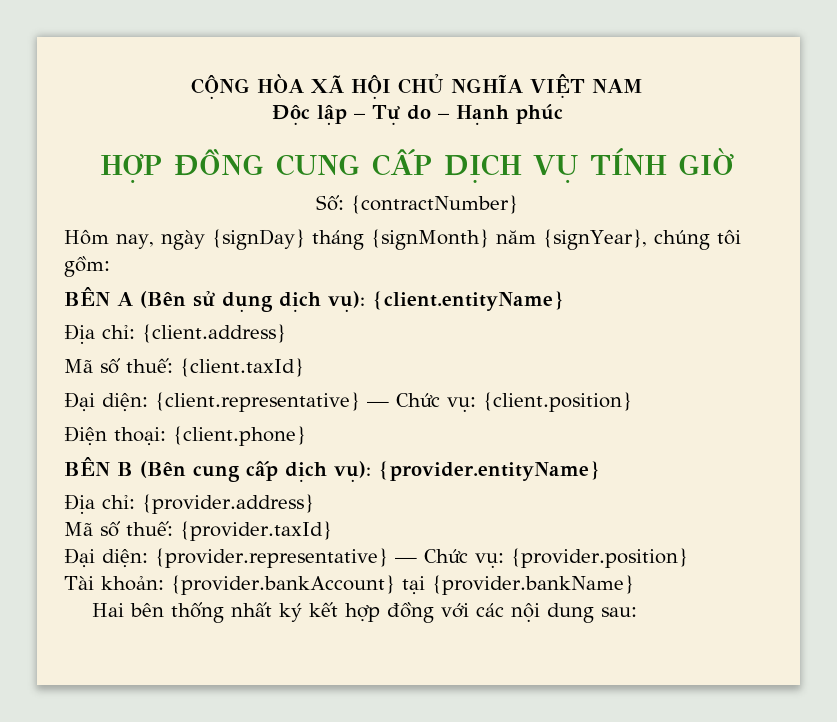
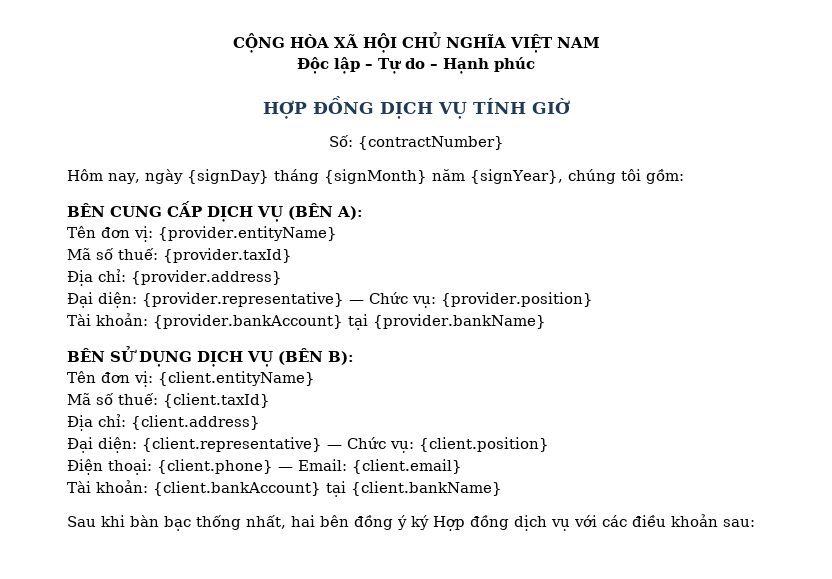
- HỢP ĐỒNG CUNG CẤP DỊCH VỤ TÍNH GIỜ
+ HỢP ĐỒNG DỊCH VỤ TÍNH GIỜ
- BÊN A (Bên sử dụng dịch vụ): {client.entityName}
- Địa chỉ: {client.address}
- Mã số thuế: {client.taxId}
- Đại diện: {client.representative} — Chức vụ: {client.position}
- Điện thoại: {client.phone}
- BÊN B (Bên cung cấp dịch vụ): {provider.entityName}
- Địa chỉ: {provider.address}
+ BÊN CUNG CẤP DỊCH VỤ (BÊN A):
+ Tên đơn vị: {provider.entityName}
+ Địa chỉ: {provider.address}
- Hai bên thống nhất ký kết hợp đồng với các nội dung sau:
+ BÊN SỬ DỤNG DỊCH VỤ (BÊN B):
+ Tên đơn vị: {client.entityName}
+ Mã số thuế: {client.taxId}
+ Địa chỉ: {client.address}
+ Đại diện: {client.representative} — Chức vụ: {client.position}
+ Điện thoại: {client.phone} — Email: {client.email}
+ Tài khoản: {client.bankAccount} tại {client.bankName}
+ Sau khi bàn bạc thống nhất, hai bên đồng ý ký Hợp đồng dịch vụ với các điều khoản sau:

